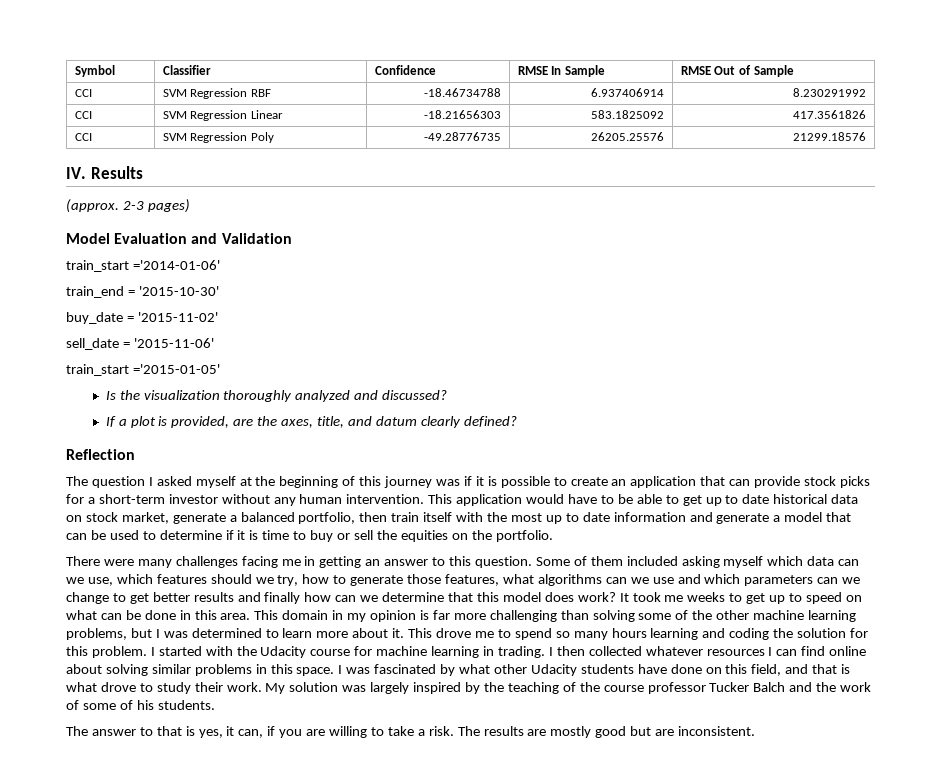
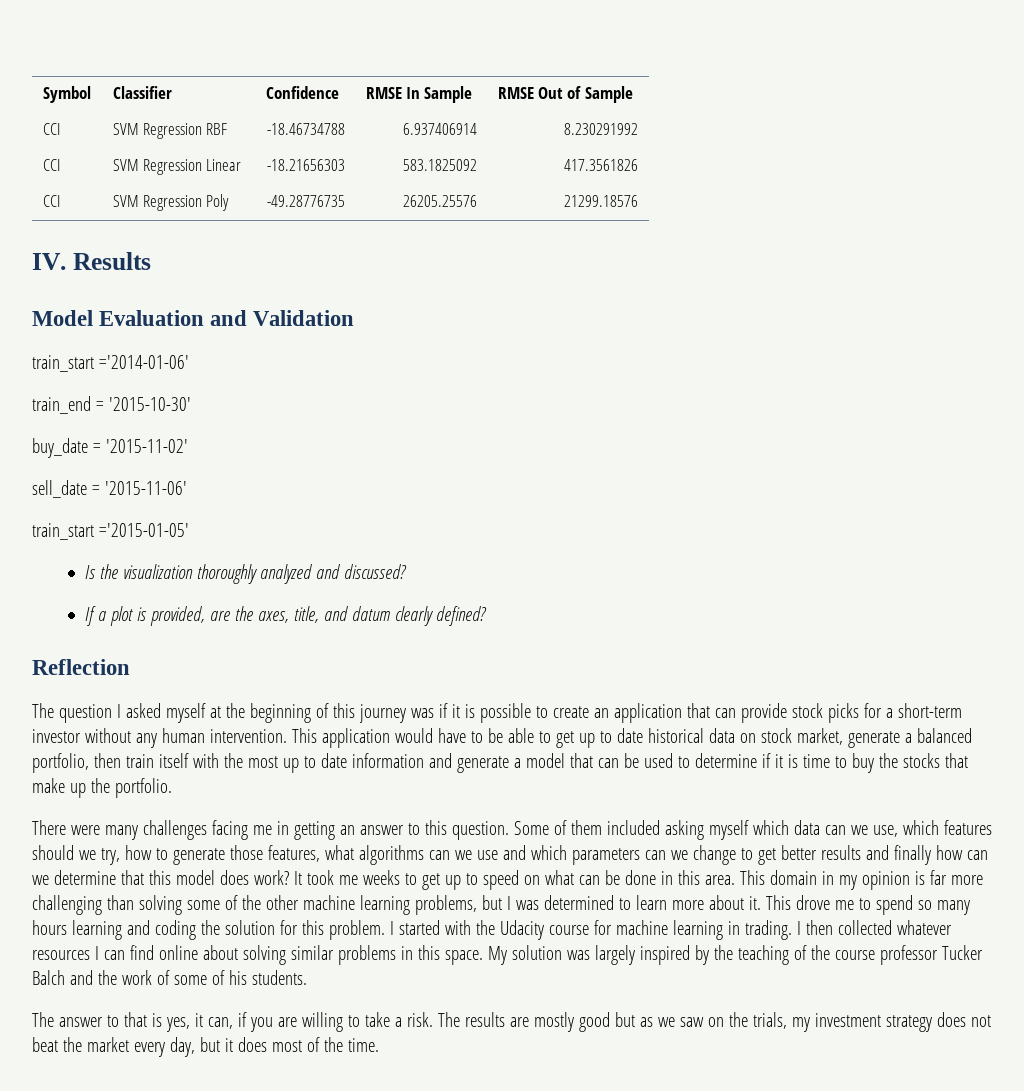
- (approx. 2-3 pages)
- This application would have to be able to get up to date historical data on stock market, generate a balanced portfolio, then train itself with the most up to date information and generate a model that can be used to determine if it is time to buy or sell the equities on the portfolio.
+ This application would have to be able to get up to date historical data on stock market, generate a balanced portfolio, then train itself with the most up to date information and generate a model that can be used to determine if it is time to buy the stocks that make up the portfolio.
- I was fascinated by what other Udacity students have done on this field, and that is what drove to study their work.
- The results are mostly good but are inconsistent.
+ The results are mostly good but as we saw on the trials, my investment strategy does not beat the market every day, but it does most of the time.

